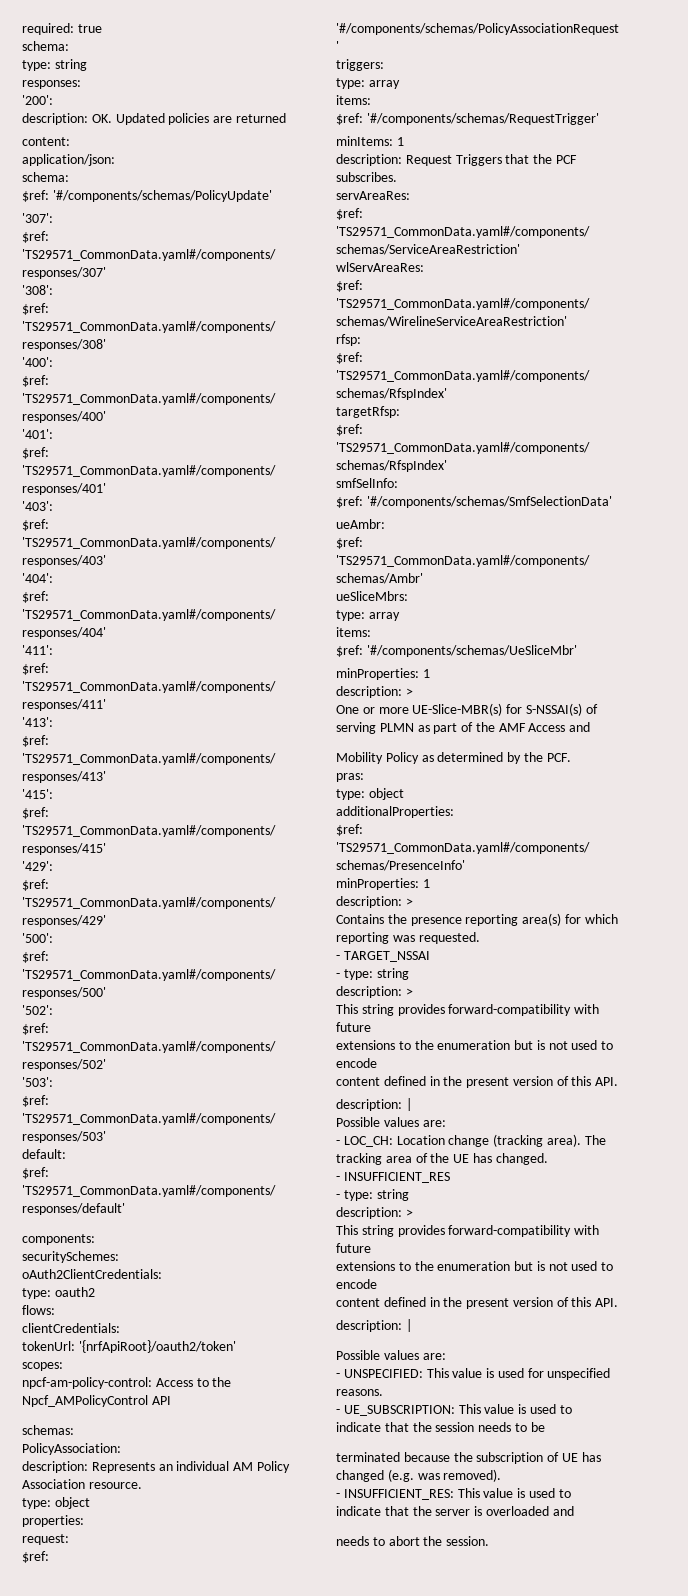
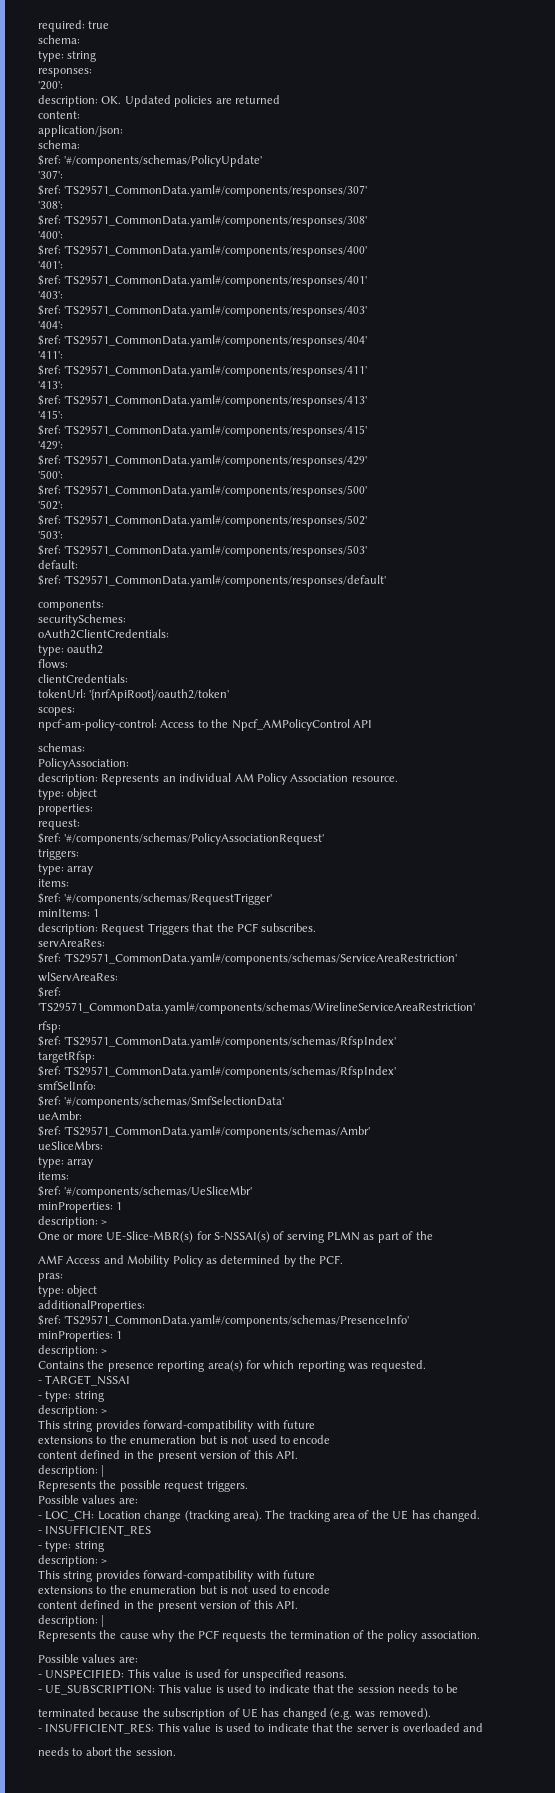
- One or more UE-Slice-MBR(s) for S-NSSAI(s) of serving PLMN as part of the AMF Access and
- Mobility Policy as determined by the PCF.
+ One or more UE-Slice-MBR(s) for S-NSSAI(s) of serving PLMN as part of the
+ AMF Access and Mobility Policy as determined by the PCF.
+ Represents the possible request triggers.
+ Represents the cause why the PCF requests the termination of the policy association.

